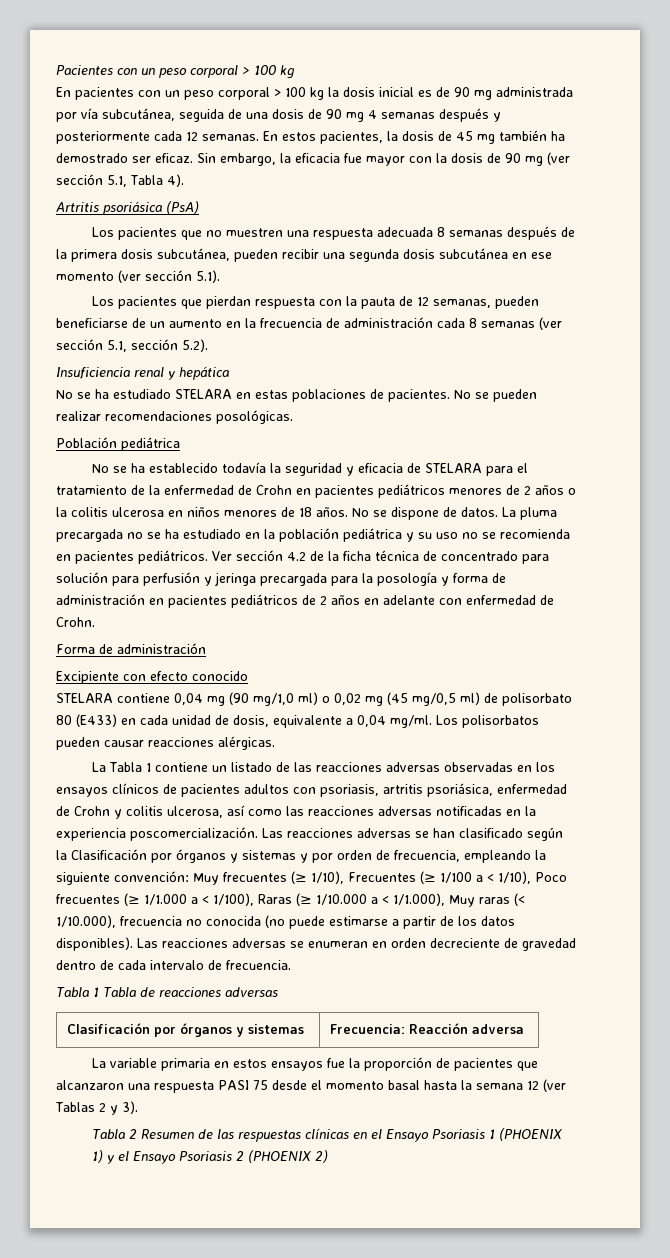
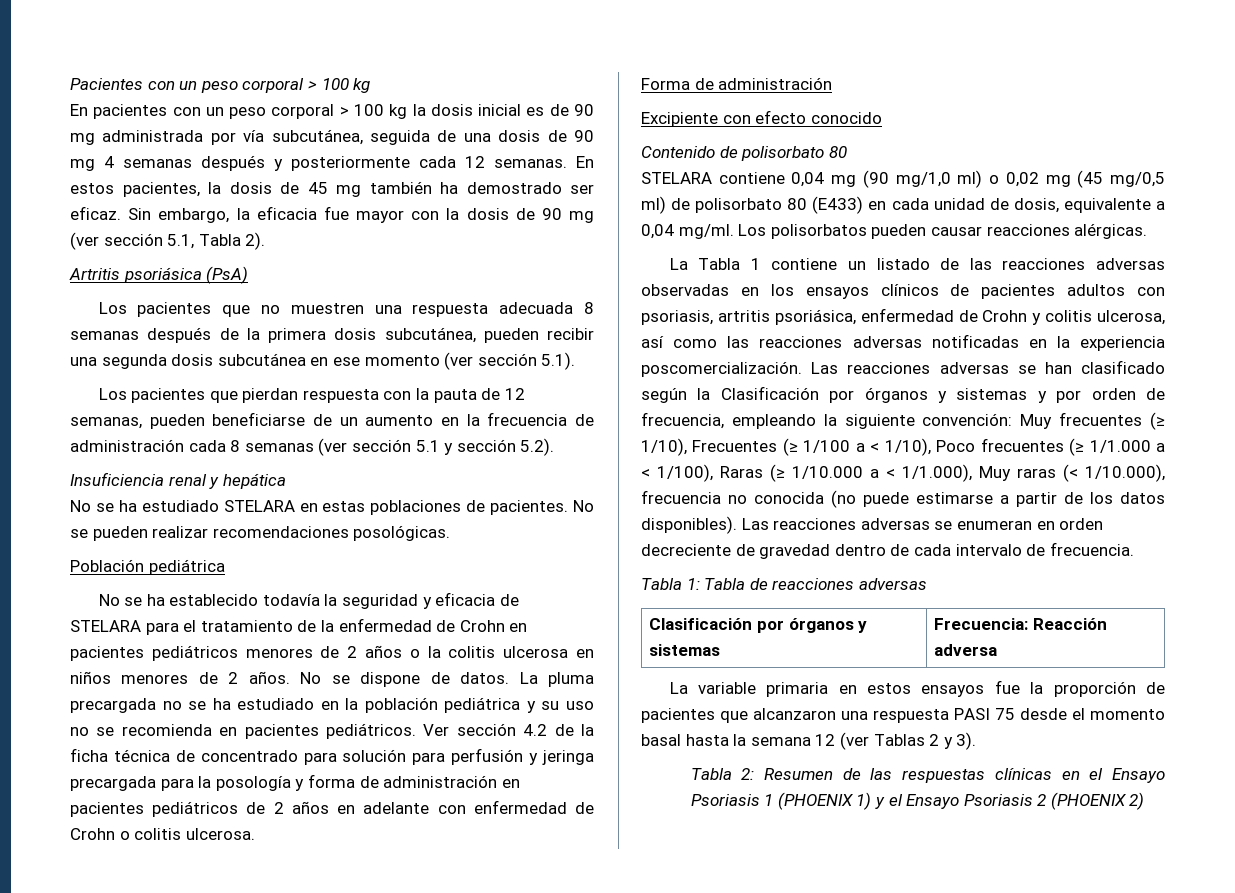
- Sin embargo, la eficacia fue mayor con la dosis de 90 mg (ver sección 5.1, Tabla 4).
+ Sin embargo, la eficacia fue mayor con la dosis de 90 mg (ver sección 5.1, Tabla 2).
- Los pacientes que pierdan respuesta con la pauta de 12 semanas, pueden beneficiarse de un aumento en la frecuencia de administración cada 8 semanas (ver sección 5.1, sección 5.2).
+ Los pacientes que pierdan respuesta con la pauta de 12 semanas, pueden beneficiarse de un aumento en la frecuencia de administración cada 8 semanas (ver sección 5.1 y sección 5.2).
- No se ha establecido todavía la seguridad y eficacia de STELARA para el tratamiento de la enfermedad de Crohn en pacientes pediátricos menores de 2 años o la colitis ulcerosa en niños menores de 18 años.
+ No se ha establecido todavía la seguridad y eficacia de STELARA para el tratamiento de la enfermedad de Crohn en pacientes pediátricos menores de 2 años o la colitis ulcerosa en niños menores de 2 años.
- Ver sección 4.2 de la ficha técnica de concentrado para solución para perfusión y jeringa precargada para la posología y forma de administración en pacientes pediátricos de 2 años en adelante con enfermedad de Crohn.
+ Ver sección 4.2 de la ficha técnica de concentrado para solución para perfusión y jeringa precargada para la posología y forma de administración en pacientes pediátricos de 2 años en adelante con enfermedad de Crohn o colitis ulcerosa.
+ Contenido de polisorbato 80
- Tabla 1 Tabla de reacciones adversas
+ Tabla 1: Tabla de reacciones adversas
- Tabla 2 Resumen de las respuestas clínicas en el Ensayo Psoriasis 1 (PHOENIX 1) y el Ensayo Psoriasis 2 (PHOENIX 2)
+ Tabla 2: Resumen de las respuestas clínicas en el Ensayo Psoriasis 1 (PHOENIX 1) y el Ensayo Psoriasis 2 (PHOENIX 2)

